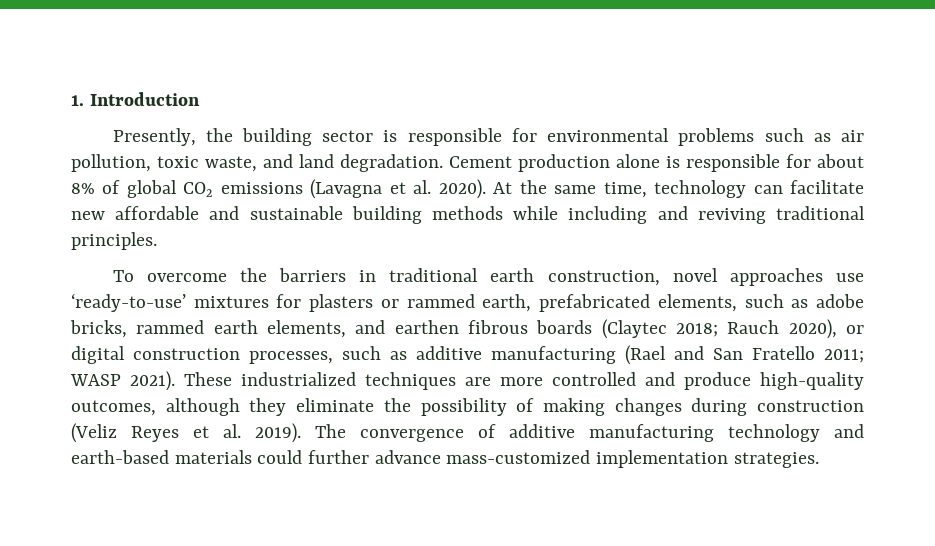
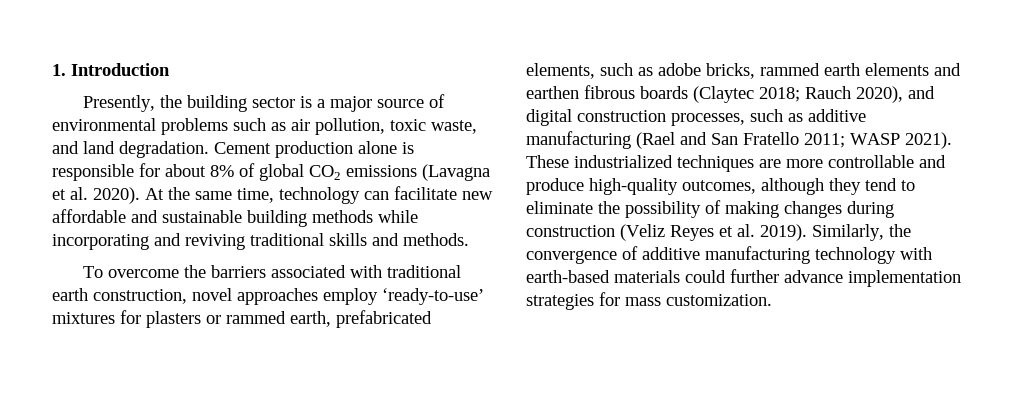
- Presently, the building sector is responsible for environmental problems such as air pollution, toxic waste, and land degradation.
+ Presently, the building sector is a major source of environmental problems such as air pollution, toxic waste, and land degradation.
- At the same time, technology can facilitate new affordable and sustainable building methods while including and reviving traditional principles.
+ At the same time, technology can facilitate new affordable and sustainable building methods while incorporating and reviving traditional skills and methods.
- To overcome the barriers in traditional earth construction, novel approaches use ‘ready-to-use’ mixtures for plasters or rammed earth, prefabricated elements, such as adobe bricks, rammed earth elements, and earthen fibrous boards (Claytec 2018; Rauch 2020), or digital construction processes, such as additive manufacturing (Rael and San Fratello 2011; WASP 2021).
+ To overcome the barriers associated with traditional earth construction, novel approaches employ ‘ready-to-use’ mixtures for plasters or rammed earth, prefabricated elements, such as adobe bricks, rammed earth elements and earthen fibrous boards (Claytec 2018; Rauch 2020), and digital construction processes, such as additive manufacturing (Rael and San Fratello 2011; WASP 2021).
- These industrialized techniques are more controlled and produce high-quality outcomes, although they eliminate the possibility of making changes during construction (Veliz Reyes et al. 2019).
+ These industrialized techniques are more controllable and produce high-quality outcomes, although they tend to eliminate the possibility of making changes during construction (Veliz Reyes et al. 2019).
- The convergence of additive manufacturing technology and earth-based materials could further advance mass-customized implementation strategies.
+ Similarly, the convergence of additive manufacturing technology with earth-based materials could further advance implementation strategies for mass customization.

